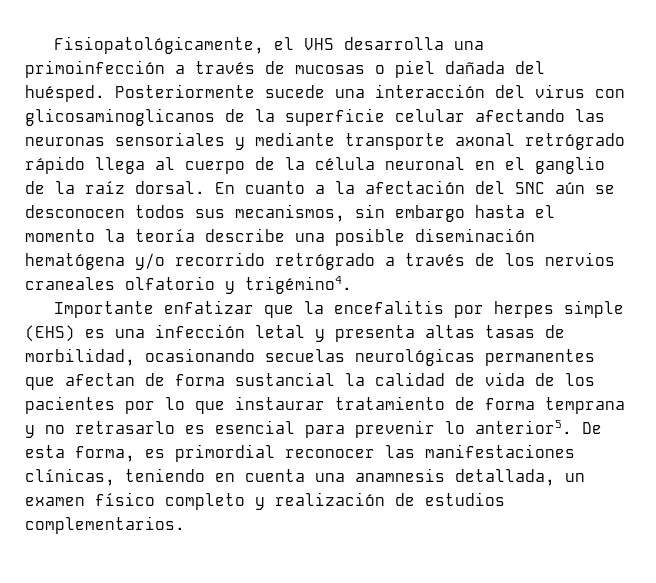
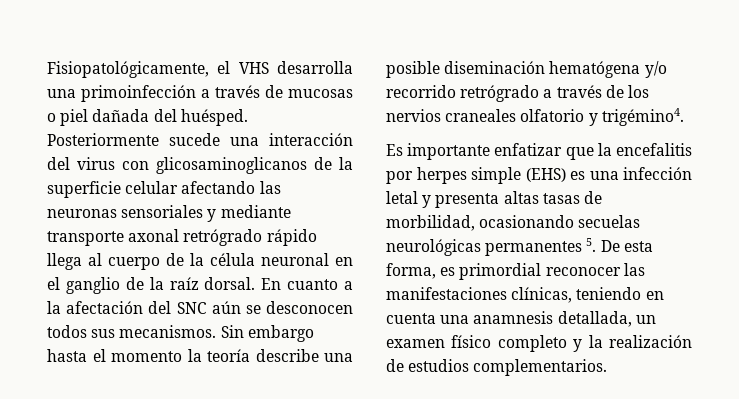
- En cuanto a la afectación del SNC aún se desconocen todos sus mecanismos, sin embargo hasta el momento la teoría describe una posible diseminación hematógena y/o recorrido retrógrado a través de los nervios craneales olfatorio y trigémino4.
+ En cuanto a la afectación del SNC aún se desconocen todos sus mecanismos. Sin embargo hasta el momento la teoría describe una posible diseminación hematógena y/o recorrido retrógrado a través de los nervios craneales olfatorio y trigémino4.
- Importante enfatizar que la encefalitis por herpes simple (EHS) es una infección letal y presenta altas tasas de morbilidad, ocasionando secuelas neurológicas permanentes que afectan de forma sustancial la calidad de vida de los pacientes por lo que instaurar tratamiento de forma temprana y no retrasarlo es esencial para prevenir lo anterior5. De esta forma, es primordial reconocer las manifestaciones clínicas, teniendo en cuenta una anamnesis detallada, un examen físico completo y realización de estudios complementarios.
+ Es importante enfatizar que la encefalitis por herpes simple (EHS) es una infección letal y presenta altas tasas de morbilidad, ocasionando secuelas neurológicas permanentes 5. De esta forma, es primordial reconocer las manifestaciones clínicas, teniendo en cuenta una anamnesis detallada, un examen físico completo y la realización de estudios complementarios.

